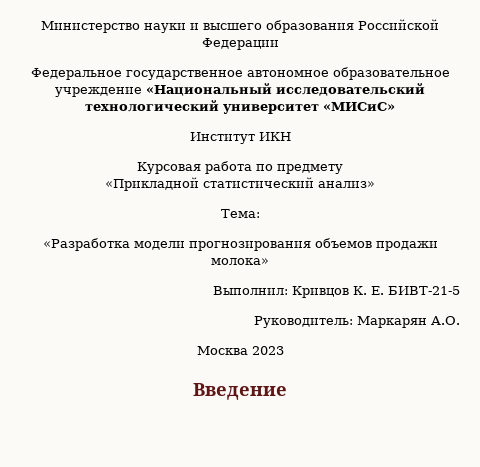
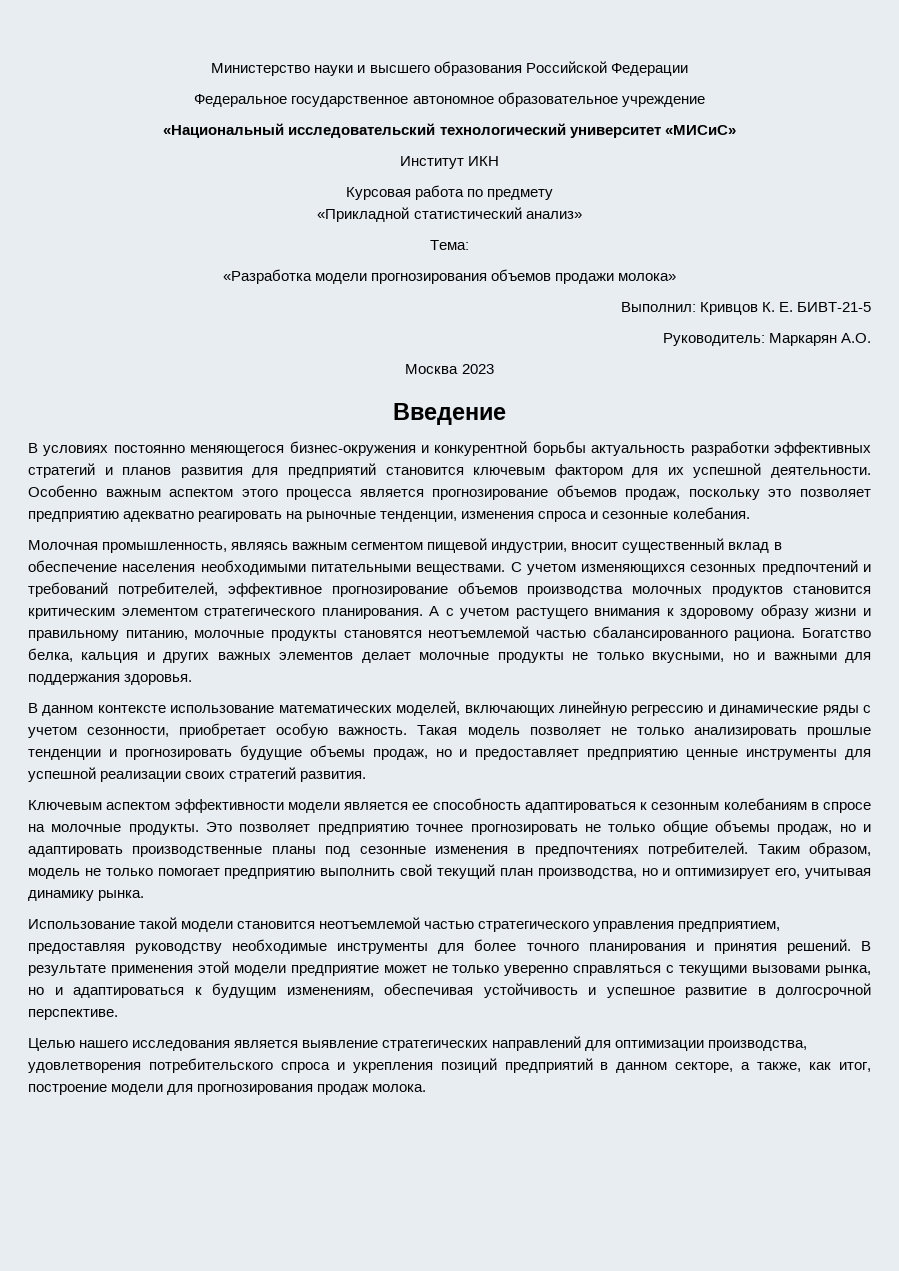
- Федеральное государственное автономное образовательное учреждение «Национальный исследовательский технологический университет «МИСиС»
+ Федеральное государственное автономное образовательное учреждение
+ «Национальный исследовательский технологический университет «МИСиС»
+ В условиях постоянно меняющегося бизнес-окружения и конкурентной борьбы актуальность разработки эффективных стратегий и планов развития для предприятий становится ключевым фактором для их успешной деятельности. Особенно важным аспектом этого процесса является прогнозирование объемов продаж, поскольку это позволяет предприятию адекватно реагировать на рыночные тенденции, изменения спроса и сезонные колебания.
+ Молочная промышленность, являясь важным сегментом пищевой индустрии, вносит существенный вклад в обеспечение населения необходимыми питательными веществами. С учетом изменяющихся сезонных предпочтений и требований потребителей, эффективное прогнозирование объемов производства молочных продуктов становится критическим элементом стратегического планирования. А с учетом растущего внимания к здоровому образу жизни и правильному питанию, молочные продукты становятся неотъемлемой частью сбалансированного рациона. Богатство белка, кальция и других важных элементов делает молочные продукты не только вкусными, но и важными для поддержания здоровья.
+ В данном контексте использование математических моделей, включающих линейную регрессию и динамические ряды с учетом сезонности, приобретает особую важность. Такая модель позволяет не только анализировать прошлые тенденции и прогнозировать будущие объемы продаж, но и предоставляет предприятию ценные инструменты для успешной реализации своих стратегий развития.
+ Ключевым аспектом эффективности модели является ее способность адаптироваться к сезонным колебаниям в спросе на молочные продукты. Это позволяет предприятию точнее прогнозировать не только общие объемы продаж, но и адаптировать производственные планы под сезонные изменения в предпочтениях потребителей. Таким образом, модель не только помогает предприятию выполнить свой текущий план производства, но и оптимизирует его, учитывая динамику рынка.
+ Использование такой модели становится неотъемлемой частью стратегического управления предприятием, предоставляя руководству необходимые инструменты для более точного планирования и принятия решений. В результате применения этой модели предприятие может не только уверенно справляться с текущими вызовами рынка, но и адаптироваться к будущим изменениям, обеспечивая устойчивость и успешное развитие в долгосрочной перспективе.
+ Целью нашего исследования является выявление стратегических направлений для оптимизации производства, удовлетворения потребительского спроса и укрепления позиций предприятий в данном секторе, а также, как итог, построение модели для прогнозирования продаж молока.

